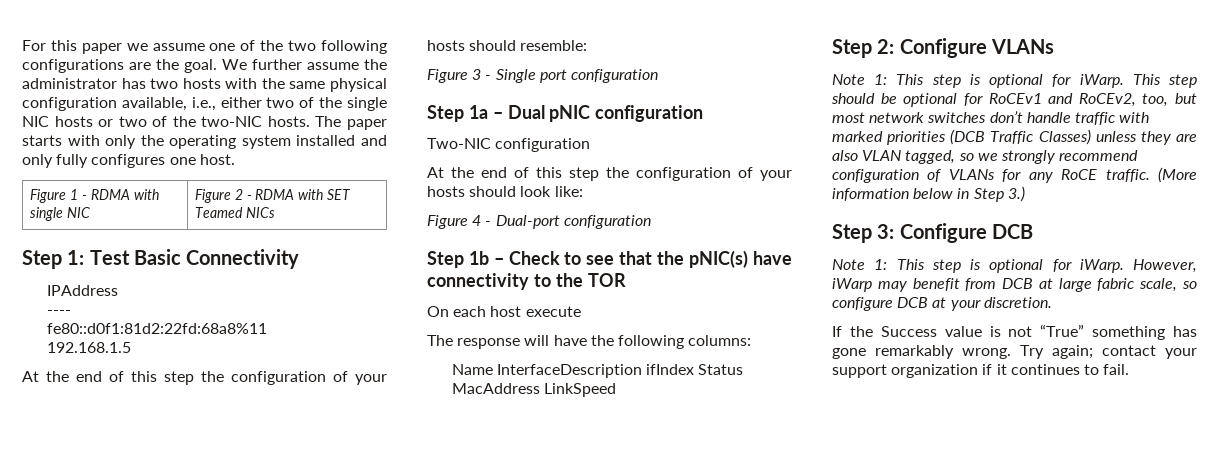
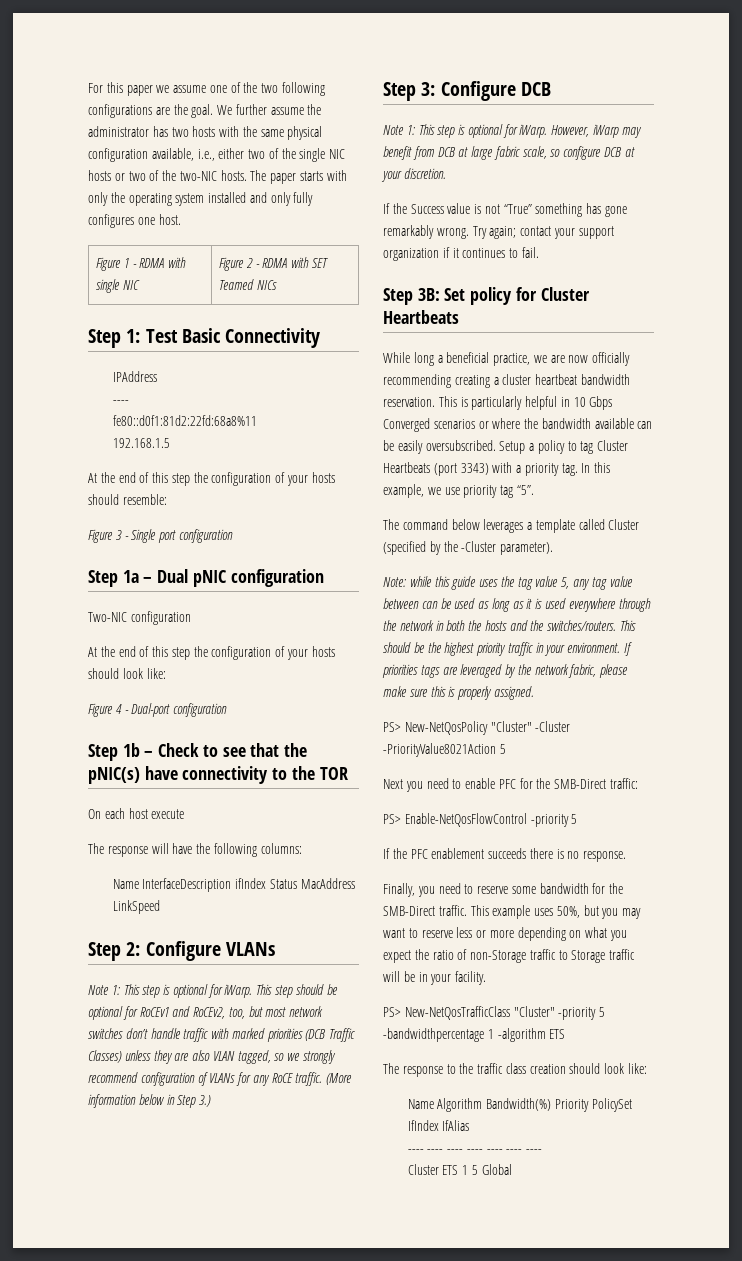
+ Step 3B: Set policy for Cluster Heartbeats
+ While long a beneficial practice, we are now officially recommending creating a cluster heartbeat bandwidth reservation. This is particularly helpful in 10 Gbps Converged scenarios or where the bandwidth available can be easily oversubscribed. Setup a policy to tag Cluster Heartbeats (port 3343) with a priority tag. In this example, we use priority tag “5”.
+ The command below leverages a template called Cluster (specified by the -Cluster parameter).
+ Note: while this guide uses the tag value 5, any tag value between can be used as long as it is used everywhere through the network in both the hosts and the switches/routers. This should be the highest priority traffic in your environment. If priorities tags are leveraged by the network fabric, please make sure this is properly assigned.
+ PS> New-NetQosPolicy "Cluster" -Cluster -PriorityValue8021Action 5
+ Next you need to enable PFC for the SMB-Direct traffic:
+ PS> Enable-NetQosFlowControl -priority 5
+ If the PFC enablement succeeds there is no response.
+ Finally, you need to reserve some bandwidth for the SMB-Direct traffic. This example uses 50%, but you may want to reserve less or more depending on what you expect the ratio of non-Storage traffic to Storage traffic will be in your facility.
+ PS> New-NetQosTrafficClass "Cluster" -priority 5 -bandwidthpercentage 1 -algorithm ETS
+ The response to the traffic class creation should look like:
+ Name Algorithm Bandwidth(%) Priority PolicySet IfIndex IfAlias
+ ---- ---- ---- ---- ---- ---- ----
+ Cluster ETS 1 5 Global

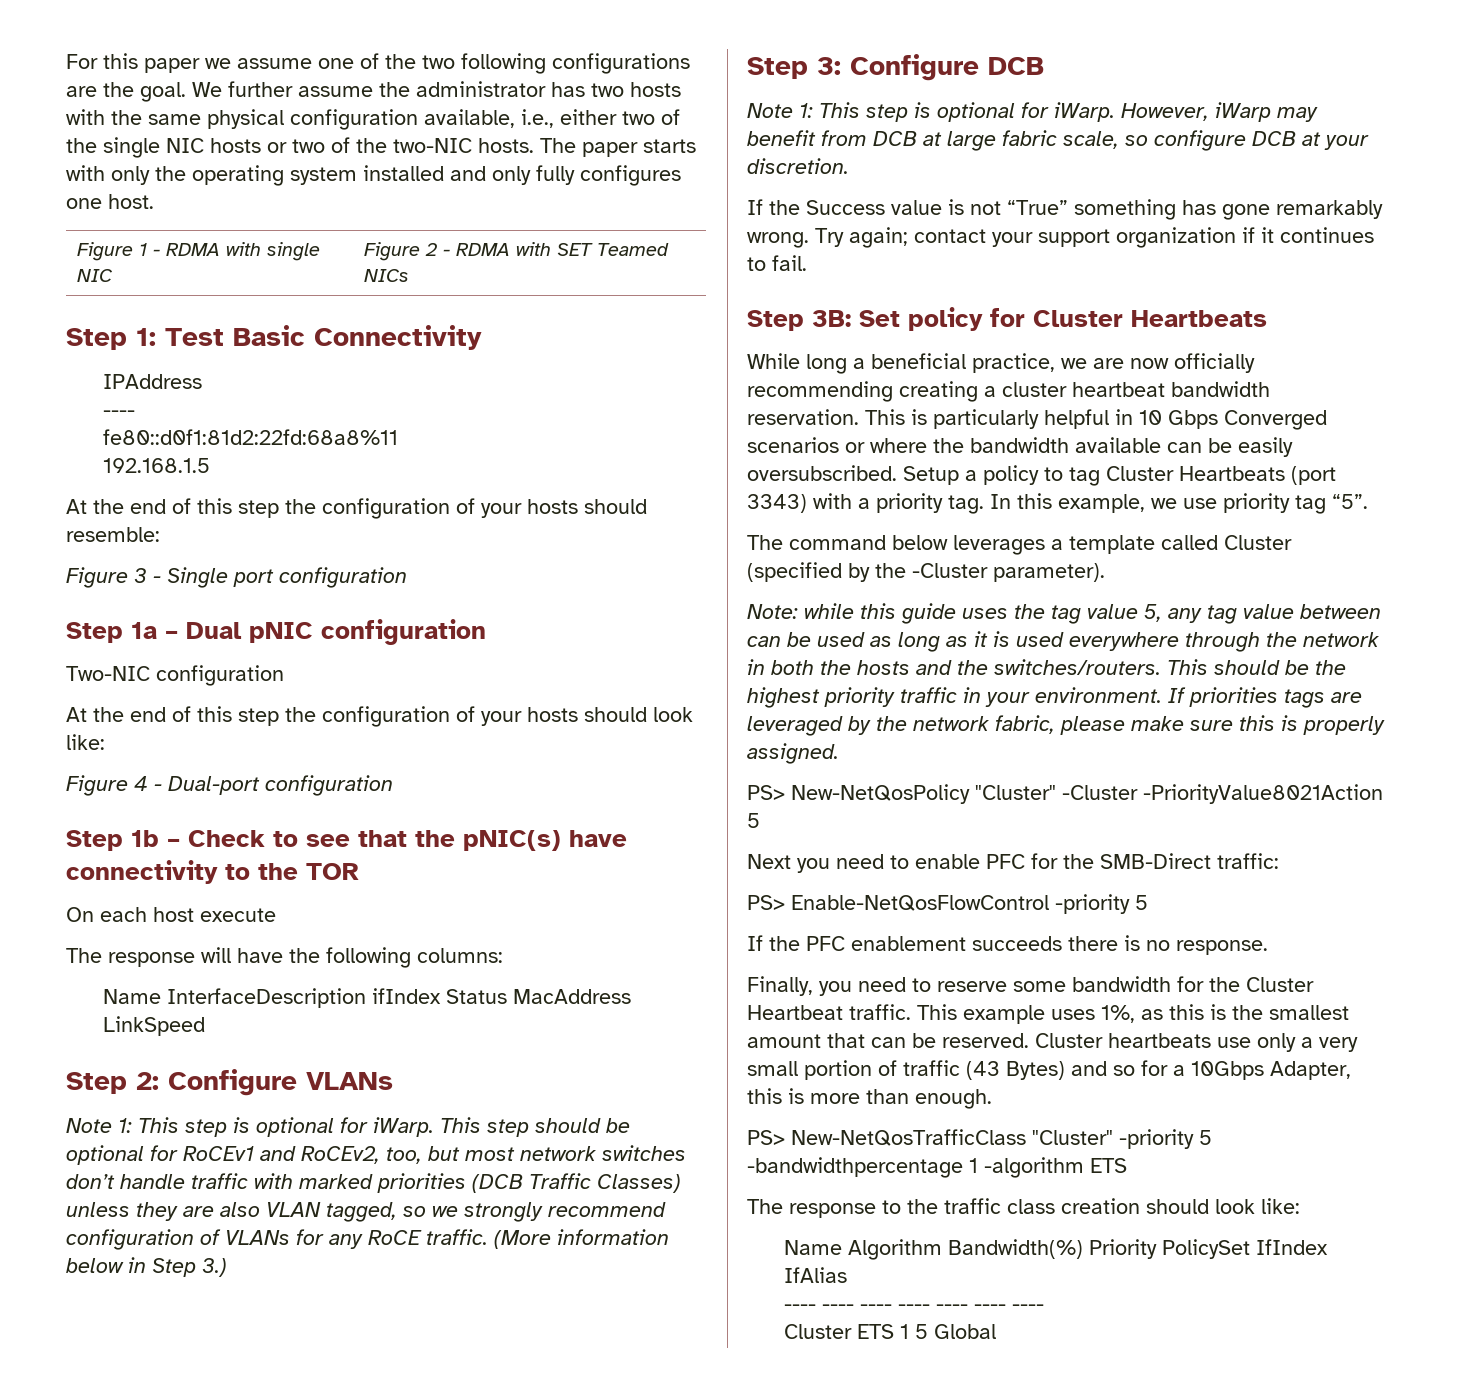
- Finally, you need to reserve some bandwidth for the SMB-Direct traffic.
+ Finally, you need to reserve some bandwidth for the Cluster Heartbeat traffic.
- This example uses 50%, but you may want to reserve less or more depending on what you expect the ratio of non-Storage traffic to Storage traffic will be in your facility.
+ This example uses 1%, as this is the smallest amount that can be reserved. Cluster heartbeats use only a very small portion of traffic (43 Bytes) and so for a 10Gbps Adapter, this is more than enough.

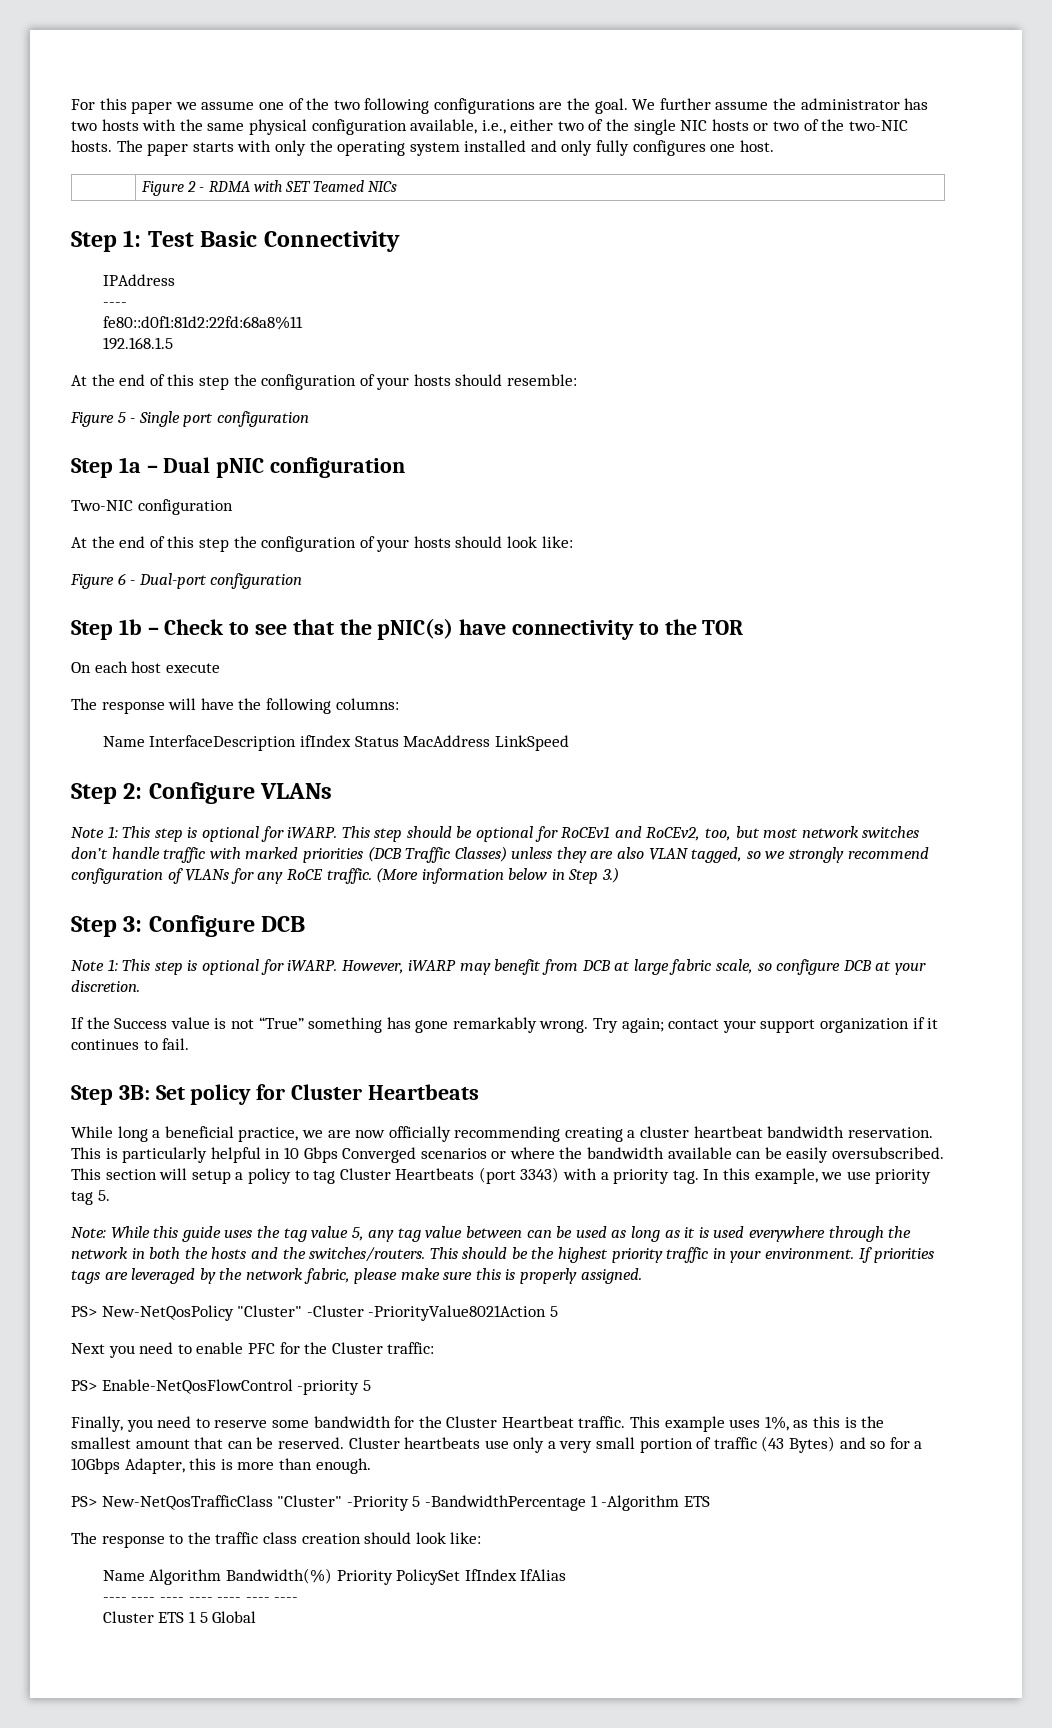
- Figure 1 - RDMA with single NIC | Figure 2 - RDMA with SET Teamed NICs
+ | Figure 2 - RDMA with SET Teamed NICs
- Figure 3 - Single port configuration
+ Figure 5 - Single port configuration
- Figure 4 - Dual-port configuration
+ Figure 6 - Dual-port configuration
  Step 2: Configure VLANs
- Note 1: This step is optional for iWarp.
+ Note 1: This step is optional for iWARP.
- Note 1: This step is optional for iWarp. However, iWarp may benefit from DCB at large fabric scale, so configure DCB at your discretion.
+ Note 1: This step is optional for iWARP. However, iWARP may benefit from DCB at large fabric scale, so configure DCB at your discretion.
- Setup a policy to tag Cluster Heartbeats (port 3343) with a priority tag.
+ This section will setup a policy to tag Cluster Heartbeats (port 3343) with a priority tag.
- In this example, we use priority tag “5”.
- The command below leverages a template called Cluster (specified by the -Cluster parameter).
+ In this example, we use priority tag 5.
- Note: while this guide uses the tag value 5, any tag value between can be used as long as it is used everywhere through the network in both the hosts and the switches/routers.
+ Note: While this guide uses the tag value 5, any tag value between can be used as long as it is used everywhere through the network in both the hosts and the switches/routers.
- Next you need to enable PFC for the SMB-Direct traffic:
+ Next you need to enable PFC for the Cluster traffic:
- If the PFC enablement succeeds there is no response.
- PS> New-NetQosTrafficClass "Cluster" -priority 5 -bandwidthpercentage 1 -algorithm ETS
+ PS> New-NetQosTrafficClass "Cluster" -Priority 5 -BandwidthPercentage 1 -Algorithm ETS

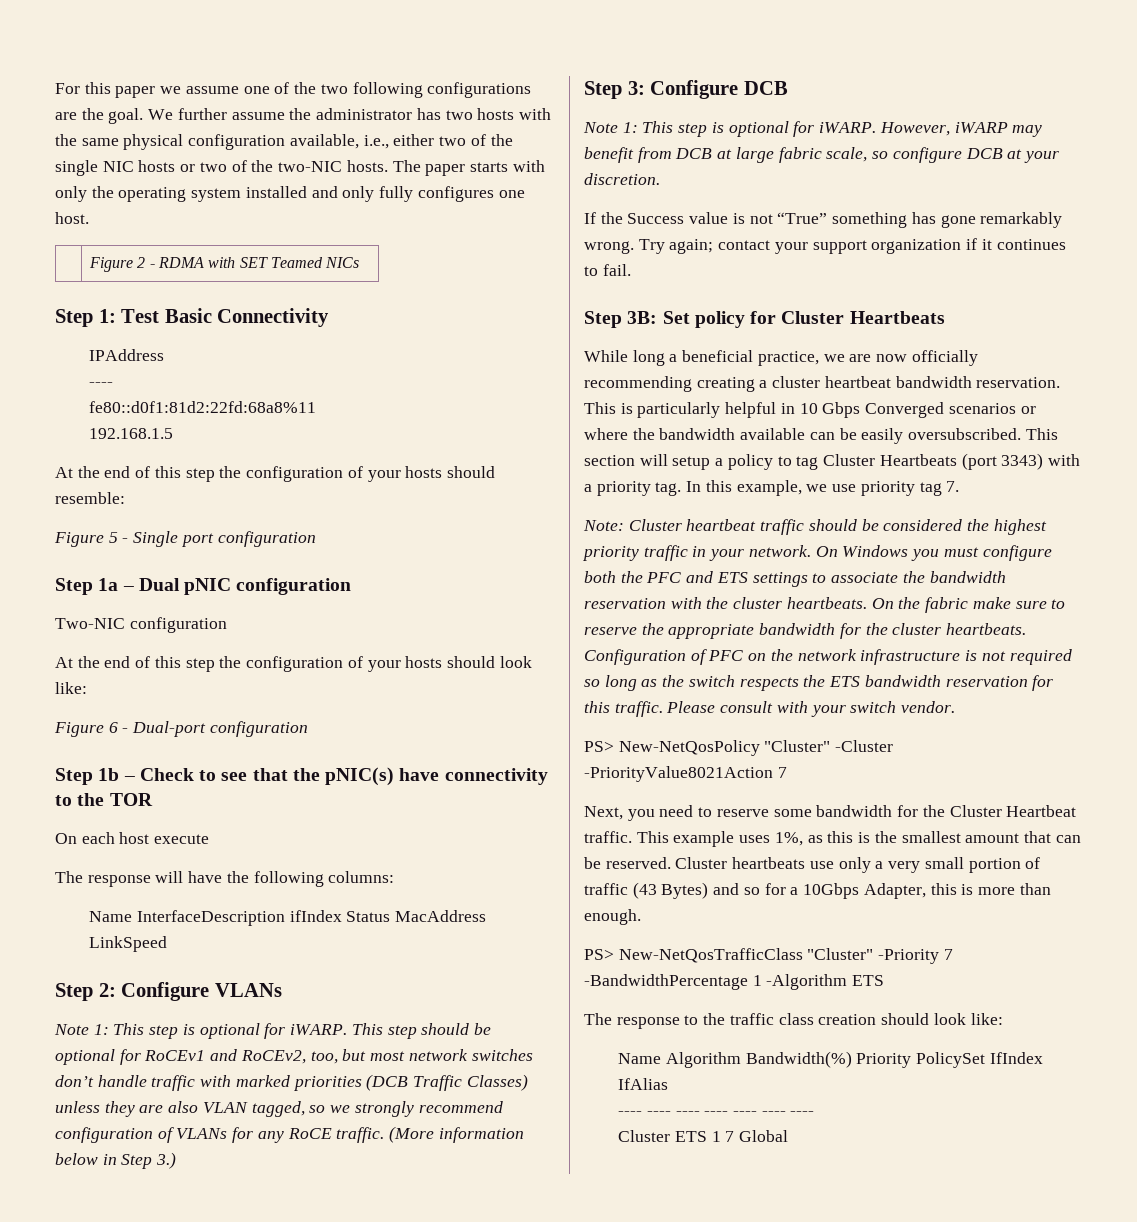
- In this example, we use priority tag 5.
+ In this example, we use priority tag 7.
- Note: While this guide uses the tag value 5, any tag value between can be used as long as it is used everywhere through the network in both the hosts and the switches/routers. This should be the highest priority traffic in your environment. If priorities tags are leveraged by the network fabric, please make sure this is properly assigned.
+ Note: Cluster heartbeat traffic should be considered the highest priority traffic in your network. On Windows you must configure both the PFC and ETS settings to associate the bandwidth reservation with the cluster heartbeats. On the fabric make sure to reserve the appropriate bandwidth for the cluster heartbeats. Configuration of PFC on the network infrastructure is not required so long as the switch respects the ETS bandwidth reservation for this traffic. Please consult with your switch vendor.
- PS> New-NetQosPolicy "Cluster" -Cluster -PriorityValue8021Action 5
- Next you need to enable PFC for the Cluster traffic:
- PS> Enable-NetQosFlowControl -priority 5
- Finally, you need to reserve some bandwidth for the Cluster Heartbeat traffic.
+ PS> New-NetQosPolicy "Cluster" -Cluster -PriorityValue8021Action 7
+ Next, you need to reserve some bandwidth for the Cluster Heartbeat traffic.
- PS> New-NetQosTrafficClass "Cluster" -Priority 5 -BandwidthPercentage 1 -Algorithm ETS
+ PS> New-NetQosTrafficClass "Cluster" -Priority 7 -BandwidthPercentage 1 -Algorithm ETS
- Cluster ETS 1 5 Global
+ Cluster ETS 1 7 Global

